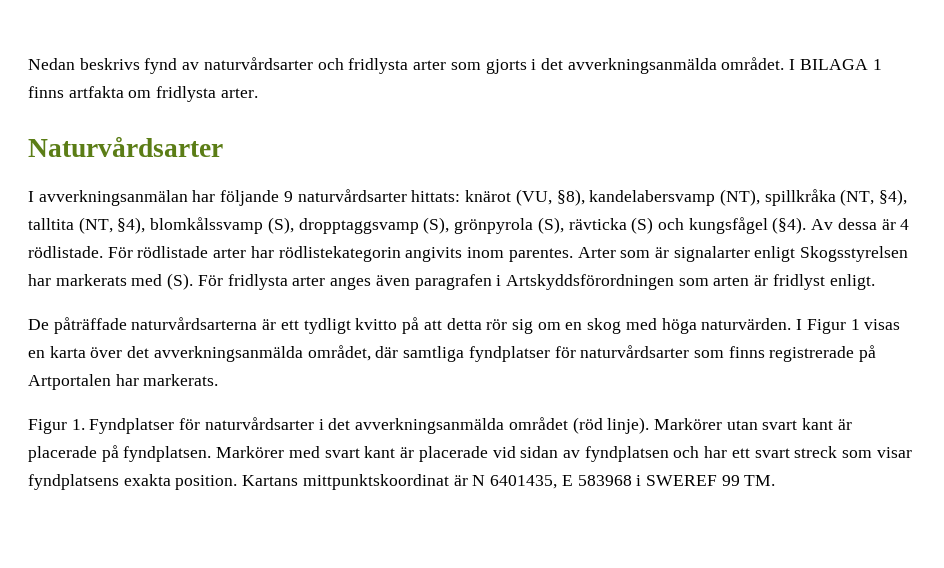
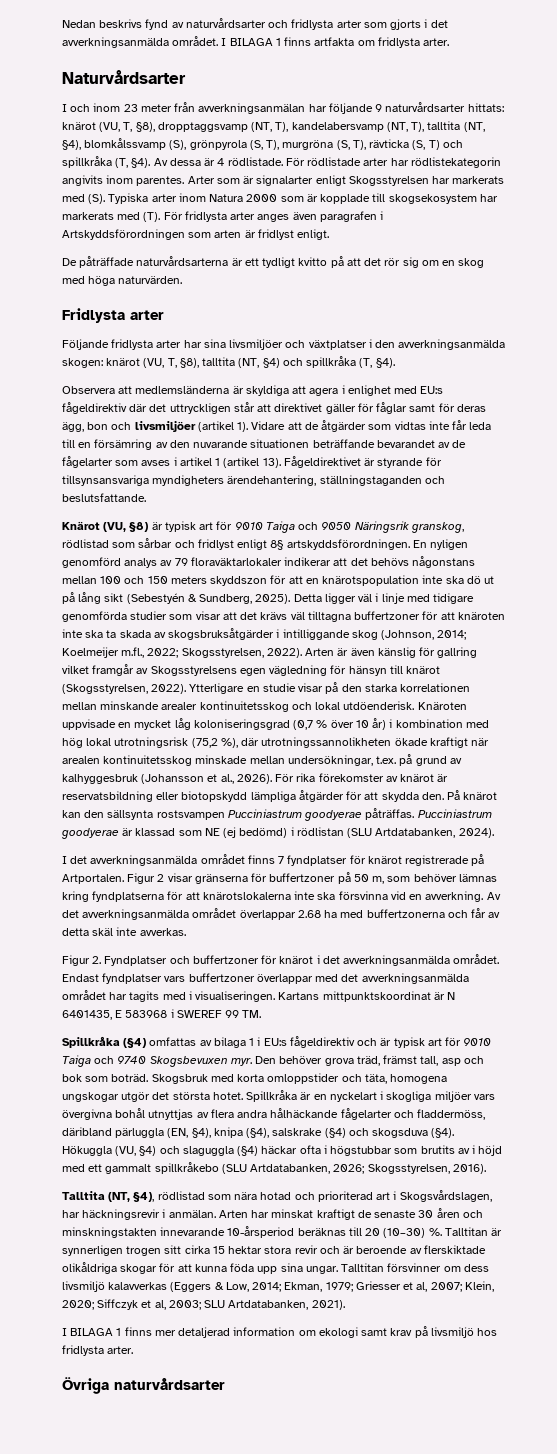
- I avverkningsanmälan har följande 9 naturvårdsarter hittats: knärot (VU, §8), kandelabersvamp (NT), spillkråka (NT, §4), talltita (NT, §4), blomkålssvamp (S), dropptaggsvamp (S), grönpyrola (S), rävticka (S) och kungsfågel (§4).
+ I och inom 23 meter från avverkningsanmälan har följande 9 naturvårdsarter hittats: knärot (VU, T, §8), dropptaggsvamp (NT, T), kandelabersvamp (NT, T), talltita (NT, §4), blomkålssvamp (S), grönpyrola (S, T), murgröna (S, T), rävticka (S, T) och spillkråka (T, §4).
- Arter som är signalarter enligt Skogsstyrelsen har markerats med (S). För fridlysta arter anges även paragrafen i Artskyddsförordningen som arten är fridlyst enligt.
+ Arter som är signalarter enligt Skogsstyrelsen har markerats med (S). Typiska arter inom Natura 2000 som är kopplade till skogsekosystem har markerats med (T). För fridlysta arter anges även paragrafen i Artskyddsförordningen som arten är fridlyst enligt.
- De påträffade naturvårdsarterna är ett tydligt kvitto på att detta rör sig om en skog med höga naturvärden. I Figur 1 visas en karta över det avverkningsanmälda området, där samtliga fyndplatser för naturvårdsarter som finns registrerade på Artportalen har markerats.
- Figur 1. Fyndplatser för naturvårdsarter i det avverkningsanmälda området (röd linje). Markörer utan svart kant är placerade på fyndplatsen. Markörer med svart kant är placerade vid sidan av fyndplatsen och har ett svart streck som visar fyndplatsens exakta position.
+ De påträffade naturvårdsarterna är ett tydligt kvitto på att det rör sig om en skog med höga naturvärden.
+ Fridlysta arter
+ Följande fridlysta arter har sina livsmiljöer och växtplatser i den avverkningsanmälda skogen: knärot (VU, T, §8), talltita (NT, §4) och spillkråka (T, §4).
+ Observera att medlemsländerna är skyldiga att agera i enlighet med EU:s fågeldirektiv där det uttryckligen står att direktivet gäller för fåglar samt för deras ägg, bon och livsmiljöer (artikel 1). Vidare att de åtgärder som vidtas inte får leda till en försämring av den nuvarande situationen beträffande bevarandet av de fågelarter som avses i artikel 1 (artikel 13). Fågeldirektivet är styrande för tillsynsansvariga myndigheters ärendehantering, ställningstaganden och beslutsfattande.
+ Knärot (VU, §8) är typisk art för 9010 Taiga och 9050 Näringsrik granskog, rödlistad som sårbar och fridlyst enligt 8§ artskyddsförordningen. En nyligen genomförd analys av 79 floraväktarlokaler indikerar att det behövs någonstans mellan 100 och 150 meters skyddszon för att en knärotspopulation inte ska dö ut på lång sikt (Sebestyén & Sundberg, 2025). Detta ligger väl i linje med tidigare genomförda studier som visar att det krävs väl tilltagna buffertzoner för att knäroten inte ska ta skada av skogsbruksåtgärder i intilliggande skog (Johnson, 2014; Koelmeijer m.fl., 2022; Skogsstyrelsen, 2022). Arten är även känslig för gallring vilket framgår av Skogsstyrelsens egen vägledning för hänsyn till knärot (Skogsstyrelsen, 2022). Ytterligare en studie visar på den starka korrelationen mellan minskande arealer kontinuitetsskog och lokal utdöenderisk. Knäroten uppvisade en mycket låg koloniseringsgrad (0,7 % över 10 år) i kombination med hög lokal utrotningsrisk (75,2 %), där utrotningssannolikheten ökade kraftigt när arealen kontinuitetsskog minskade mellan undersökningar, t.ex. på grund av kalhyggesbruk (Johansson et al., 2026). För rika förekomster av knärot är reservatsbildning eller biotopskydd lämpliga åtgärder för att skydda den. På knärot kan den sällsynta rostsvampen Pucciniastrum goodyerae påträffas. Pucciniastrum goodyerae är klassad som NE (ej bedömd) i rödlistan (SLU Artdatabanken, 2024).
+ I det avverkningsanmälda området finns 7 fyndplatser för knärot registrerade på Artportalen. Figur 2 visar gränserna för buffertzoner på 50 m, som behöver lämnas kring fyndplatserna för att knärotslokalerna inte ska försvinna vid en avverkning. Av det avverkningsanmälda området överlappar 2.68 ha med buffertzonerna och får av detta skäl inte avverkas.
+ Figur 2. Fyndplatser och buffertzoner för knärot i det avverkningsanmälda området. Endast fyndplatser vars buffertzoner överlappar med det avverkningsanmälda området har tagits med i visualiseringen.
+ Spillkråka (§4) omfattas av bilaga 1 i EU:s fågeldirektiv och är typisk art för 9010 Taiga och 9740 Skogsbevuxen myr. Den behöver grova träd, främst tall, asp och bok som boträd. Skogsbruk med korta omloppstider och täta, homogena ungskogar utgör det största hotet. Spillkråka är en nyckelart i skogliga miljöer vars övergivna bohål utnyttjas av flera andra hålhäckande fågelarter och fladdermöss, däribland pärluggla (EN, §4), knipa (§4), salskrake (§4) och skogsduva (§4). Hökuggla (VU, §4) och slaguggla (§4) häckar ofta i högstubbar som brutits av i höjd med ett gammalt spillkråkebo (SLU Artdatabanken, 2026; Skogsstyrelsen, 2016).
+ Talltita (NT, §4), rödlistad som nära hotad och prioriterad art i Skogsvårdslagen, har häckningsrevir i anmälan. Arten har minskat kraftigt de senaste 30 åren och minskningstakten innevarande 10-årsperiod beräknas till 20 (10–30) %. Talltitan är synnerligen trogen sitt cirka 15 hektar stora revir och är beroende av flerskiktade olikåldriga skogar för att kunna föda upp sina ungar. Talltitan försvinner om dess livsmiljö kalavverkas (Eggers & Low, 2014; Ekman, 1979; Griesser et al, 2007; Klein, 2020; Siffczyk et al, 2003; SLU Artdatabanken, 2021).
+ I BILAGA 1 finns mer detaljerad information om ekologi samt krav på livsmiljö hos fridlysta arter.
+ Övriga naturvårdsarter

